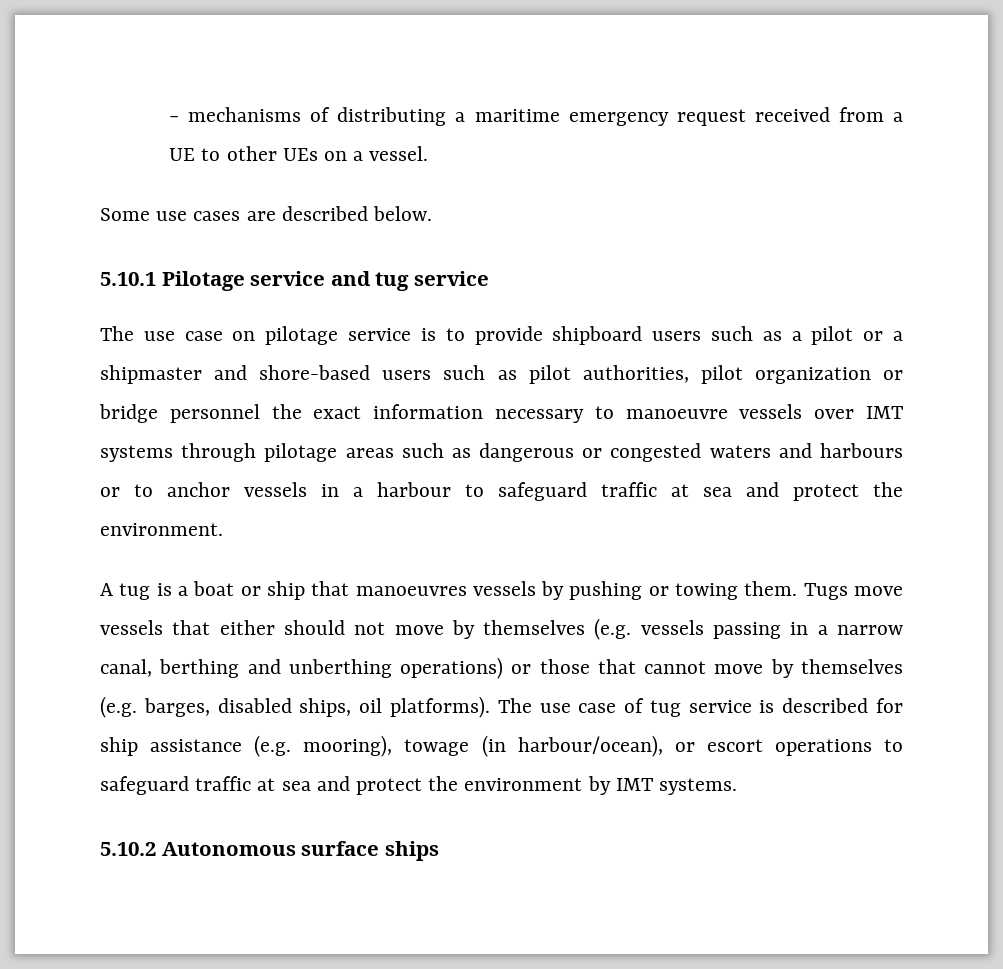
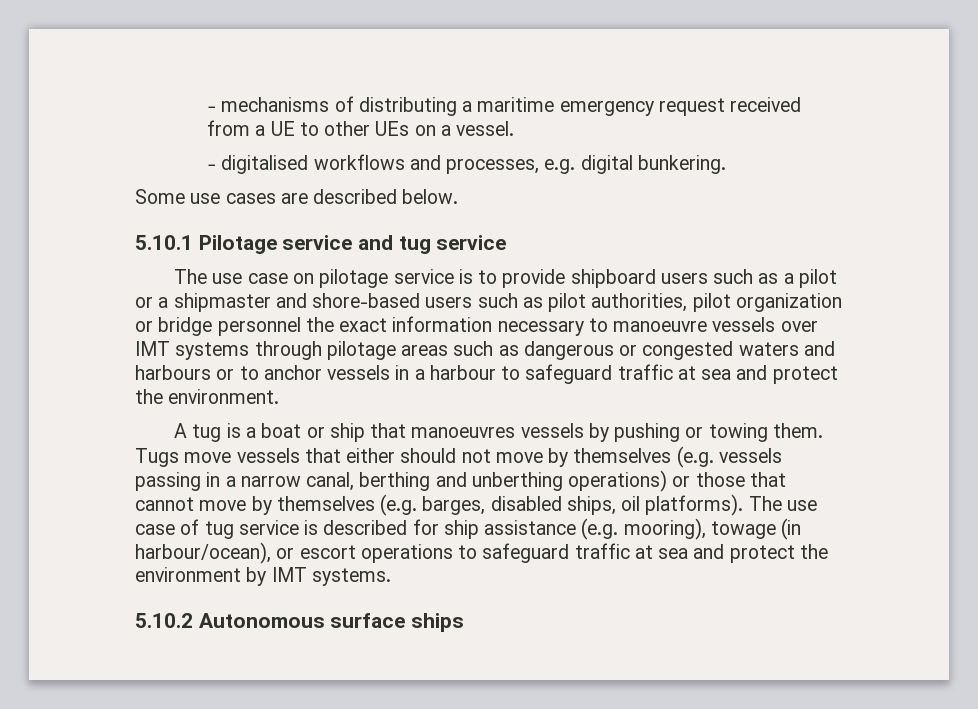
+ − digitalised workflows and processes, e.g. digital bunkering.

